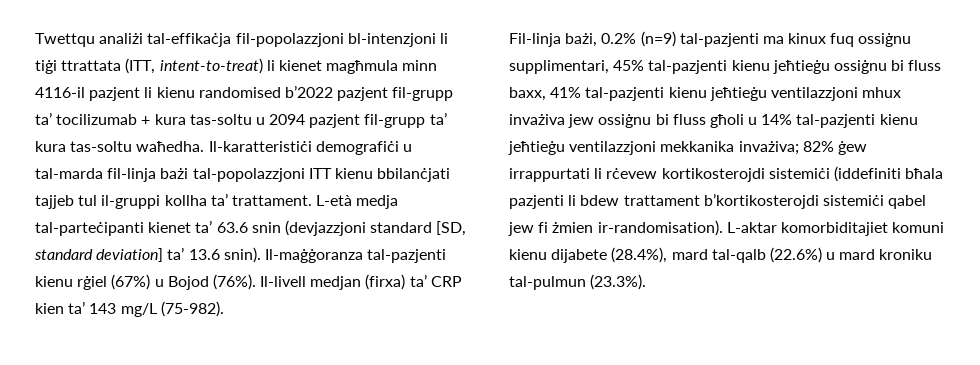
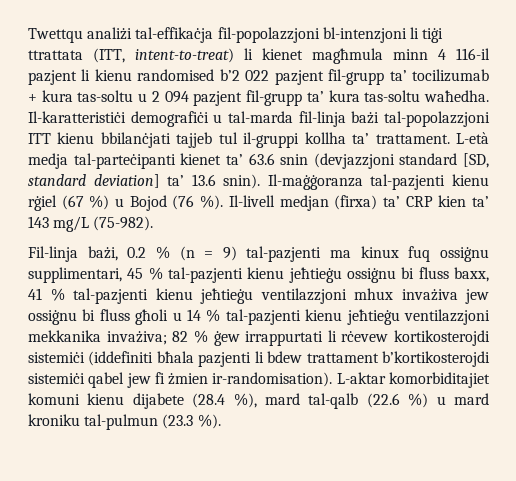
- Twettqu analiżi tal-effikaċja fil-popolazzjoni bl-intenzjoni li tiġi ttrattata (ITT, intent-to-treat) li kienet magħmula minn 4116-il pazjent li kienu randomised b’2022 pazjent fil-grupp ta’ tocilizumab + kura tas-soltu u 2094 pazjent fil-grupp ta’ kura tas-soltu waħedha.
+ Twettqu analiżi tal-effikaċja fil-popolazzjoni bl-intenzjoni li tiġi ttrattata (ITT, intent-to-treat) li kienet magħmula minn 4 116-il pazjent li kienu randomised b’2 022 pazjent fil-grupp ta’ tocilizumab + kura tas-soltu u 2 094 pazjent fil-grupp ta’ kura tas-soltu waħedha.
- Il-maġġoranza tal-pazjenti kienu rġiel (67%) u Bojod (76%).
+ Il-maġġoranza tal-pazjenti kienu rġiel (67 %) u Bojod (76 %).
- Fil-linja bażi, 0.2% (n=9) tal-pazjenti ma kinux fuq ossiġnu supplimentari, 45% tal-pazjenti kienu jeħtieġu ossiġnu bi fluss baxx, 41% tal-pazjenti kienu jeħtieġu ventilazzjoni mhux invażiva jew ossiġnu bi fluss għoli u 14% tal-pazjenti kienu jeħtieġu ventilazzjoni mekkanika invażiva; 82% ġew irrappurtati li rċevew kortikosterojdi sistemiċi (iddefiniti bħala pazjenti li bdew trattament b’kortikosterojdi sistemiċi qabel jew fi żmien ir-randomisation).
+ Fil-linja bażi, 0.2 % (n = 9) tal-pazjenti ma kinux fuq ossiġnu supplimentari, 45 % tal-pazjenti kienu jeħtieġu ossiġnu bi fluss baxx, 41 % tal-pazjenti kienu jeħtieġu ventilazzjoni mhux invażiva jew ossiġnu bi fluss għoli u 14 % tal-pazjenti kienu jeħtieġu ventilazzjoni mekkanika invażiva; 82 % ġew irrappurtati li rċevew kortikosterojdi sistemiċi (iddefiniti bħala pazjenti li bdew trattament b’kortikosterojdi sistemiċi qabel jew fi żmien ir-randomisation).
- L-aktar komorbiditajiet komuni kienu dijabete (28.4%), mard tal-qalb (22.6%) u mard kroniku tal-pulmun (23.3%).
+ L-aktar komorbiditajiet komuni kienu dijabete (28.4 %), mard tal-qalb (22.6 %) u mard kroniku tal-pulmun (23.3 %).

